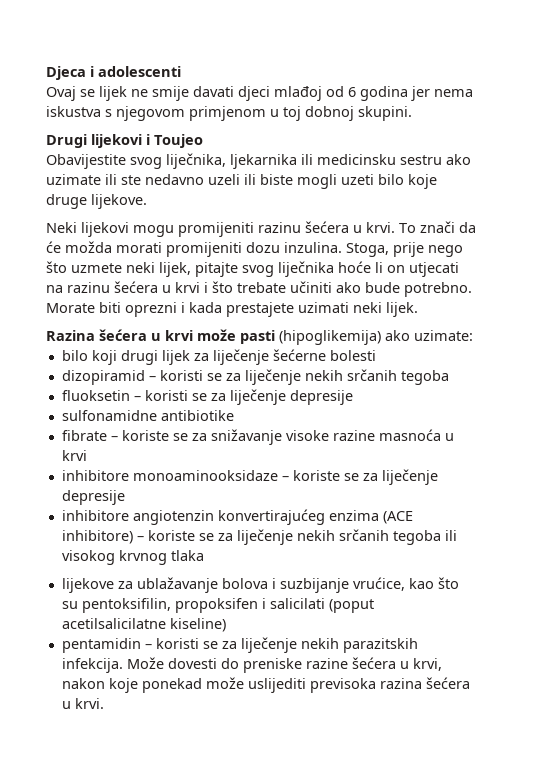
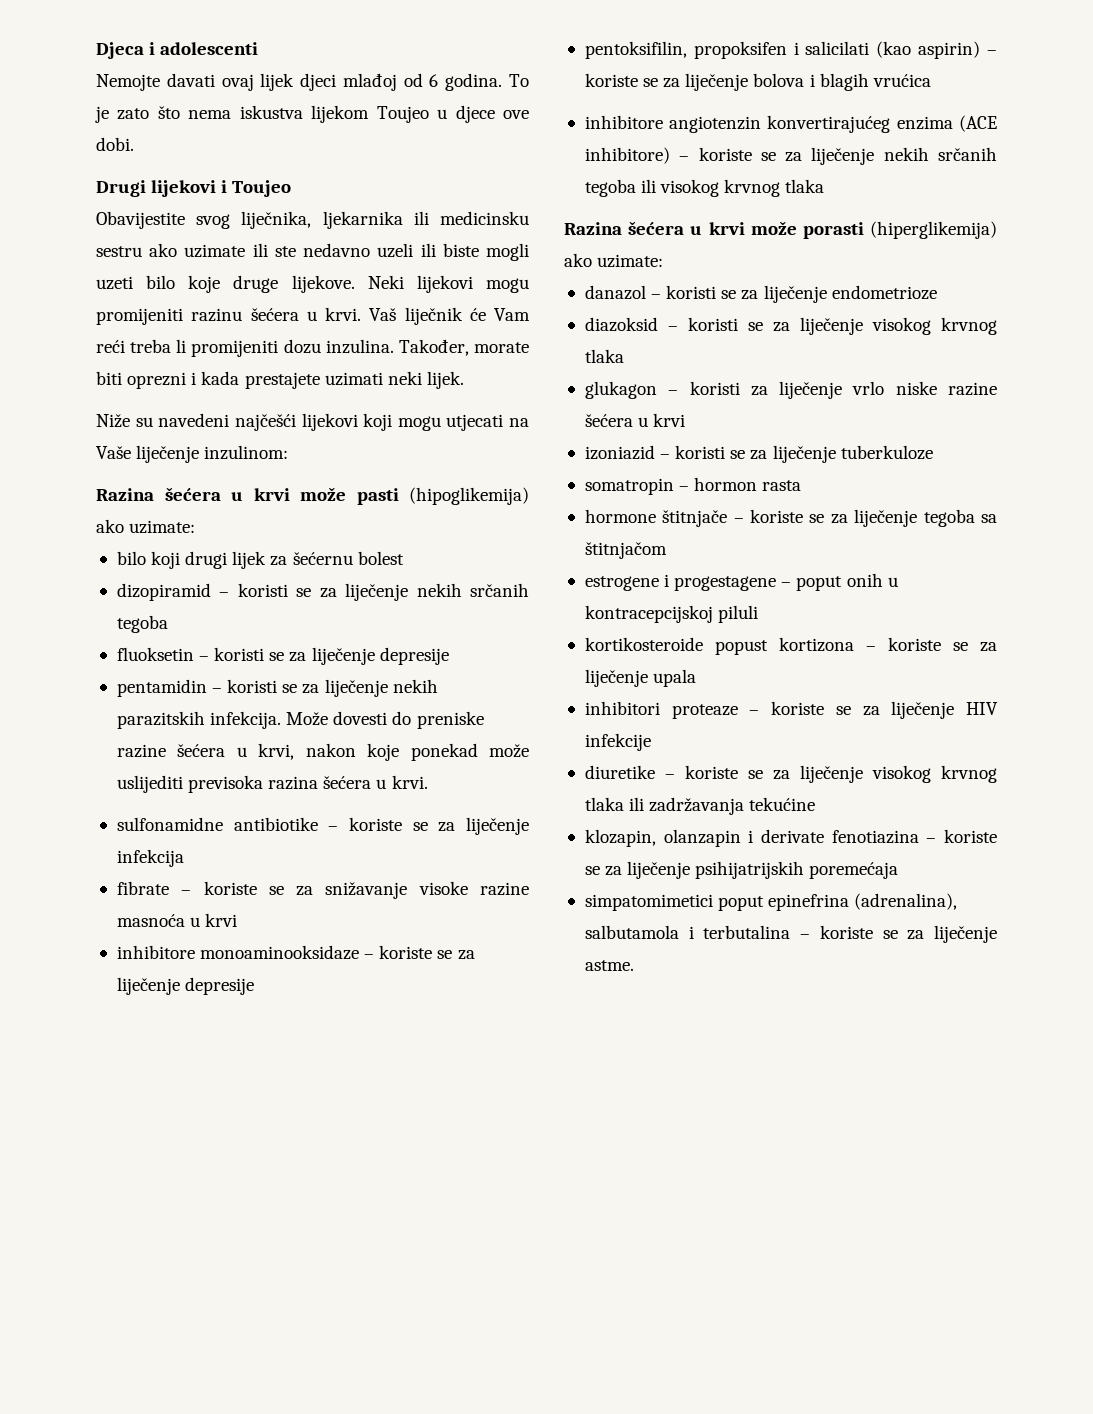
- Ovaj se lijek ne smije davati djeci mlađoj od 6 godina jer nema iskustva s njegovom primjenom u toj dobnoj skupini.
+ Nemojte davati ovaj lijek djeci mlađoj od 6 godina. To je zato što nema iskustva lijekom Toujeo u djece ove dobi.
- Obavijestite svog liječnika, ljekarnika ili medicinsku sestru ako uzimate ili ste nedavno uzeli ili biste mogli uzeti bilo koje druge lijekove.
- Neki lijekovi mogu promijeniti razinu šećera u krvi.
+ Obavijestite svog liječnika, ljekarnika ili medicinsku sestru ako uzimate ili ste nedavno uzeli ili biste mogli uzeti bilo koje druge lijekove. Neki lijekovi mogu promijeniti razinu šećera u krvi.
- To znači da će možda morati promijeniti dozu inzulina. Stoga, prije nego što uzmete neki lijek, pitajte svog liječnika hoće li on utjecati na razinu šećera u krvi i što trebate učiniti ako bude potrebno. Morate biti oprezni i kada prestajete uzimati neki lijek.
+ Vaš liječnik će Vam reći treba li promijeniti dozu inzulina. Također, morate biti oprezni i kada prestajete uzimati neki lijek.
+ Niže su navedeni najčešći lijekovi koji mogu utjecati na Vaše liječenje inzulinom:
- bilo koji drugi lijek za liječenje šećerne bolesti
+ bilo koji drugi lijek za šećernu bolest
- sulfonamidne antibiotike
- fibrate – koriste se za snižavanje visoke razine masnoća u krvi
- inhibitore monoaminooksidaze – koriste se za liječenje depresije
- inhibitore angiotenzin konvertirajućeg enzima (ACE inhibitore) – koriste se za liječenje nekih srčanih tegoba ili visokog krvnog tlaka
- lijekove za ublažavanje bolova i suzbijanje vrućice, kao što su pentoksifilin, propoksifen i salicilati (poput acetilsalicilatne kiseline)
+ sulfonamidne antibiotike – koriste se za liječenje infekcija
+ fibrate – koriste se za snižavanje visoke razine masnoća u krvi
+ inhibitore monoaminooksidaze – koriste se za liječenje depresije
+ pentoksifilin, propoksifen i salicilati (kao aspirin) – koriste se za liječenje bolova i blagih vrućica
+ inhibitore angiotenzin konvertirajućeg enzima (ACE inhibitore) – koriste se za liječenje nekih srčanih tegoba ili visokog krvnog tlaka
+ Razina šećera u krvi može porasti (hiperglikemija) ako uzimate:
+ danazol – koristi se za liječenje endometrioze
+ diazoksid – koristi se za liječenje visokog krvnog tlaka
+ glukagon – koristi za liječenje vrlo niske razine šećera u krvi
+ izoniazid – koristi se za liječenje tuberkuloze
+ somatropin – hormon rasta
+ hormone štitnjače – koriste se za liječenje tegoba sa štitnjačom
+ estrogene i progestagene – poput onih u kontracepcijskoj piluli
+ kortikosteroide popust kortizona – koriste se za liječenje upala
+ inhibitori proteaze – koriste se za liječenje HIV infekcije
+ diuretike – koriste se za liječenje visokog krvnog tlaka ili zadržavanja tekućine
+ klozapin, olanzapin i derivate fenotiazina – koriste se za liječenje psihijatrijskih poremećaja
+ simpatomimetici poput epinefrina (adrenalina), salbutamola i terbutalina – koriste se za liječenje astme.

